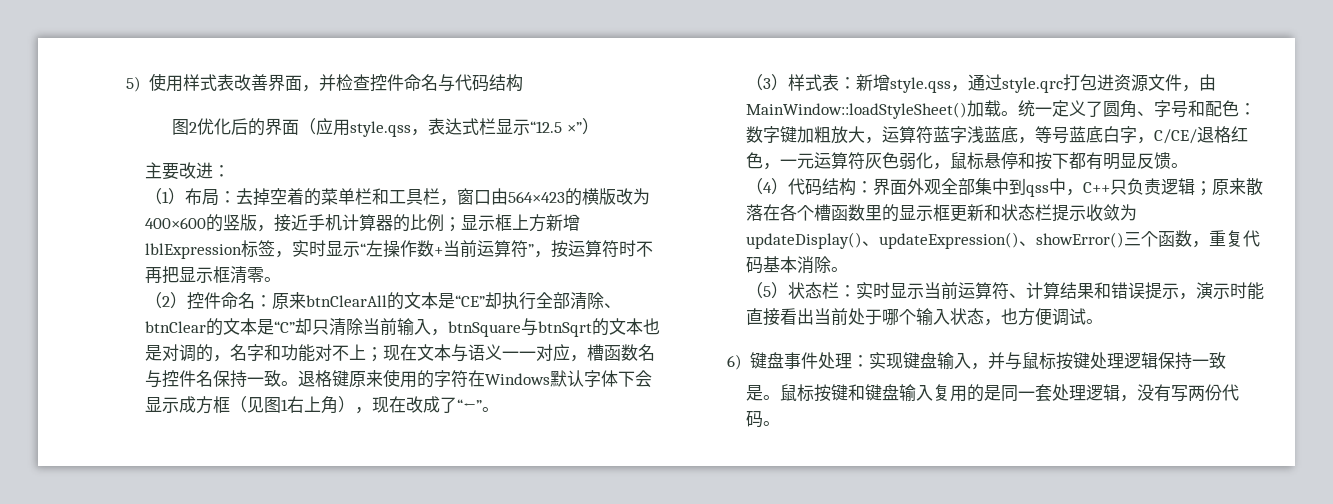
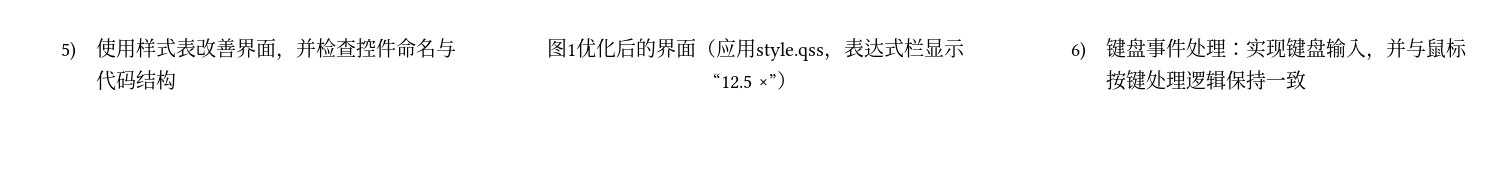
- 图2优化后的界面（应用style.qss，表达式栏显示“12.5 ×”）
+ 图1优化后的界面（应用style.qss，表达式栏显示“12.5 ×”）
- 主要改进：
- （1）布局：去掉空着的菜单栏和工具栏，窗口由564×423的横版改为400×600的竖版，接近手机计算器的比例；显示框上方新增lblExpression标签，实时显示“左操作数+当前运算符”，按运算符时不再把显示框清零。
- （2）控件命名：原来btnClearAll的文本是“CE”却执行全部清除、btnClear的文本是“C”却只清除当前输入，btnSquare与btnSqrt的文本也是对调的，名字和功能对不上；现在文本与语义一一对应，槽函数名与控件名保持一致。退格键原来使用的字符在Windows默认字体下会显示成方框（见图1右上角），现在改成了“←”。
- （3）样式表：新增style.qss，通过style.qrc打包进资源文件，由MainWindow::loadStyleSheet()加载。统一定义了圆角、字号和配色：数字键加粗放大，运算符蓝字浅蓝底，等号蓝底白字，C/CE/退格红色，一元运算符灰色弱化，鼠标悬停和按下都有明显反馈。
- （4）代码结构：界面外观全部集中到qss中，C++只负责逻辑；原来散落在各个槽函数里的显示框更新和状态栏提示收敛为updateDisplay()、updateExpression()、showError()三个函数，重复代码基本消除。
- （5）状态栏：实时显示当前运算符、计算结果和错误提示，演示时能直接看出当前处于哪个输入状态，也方便调试。
- 是。鼠标按键和键盘输入复用的是同一套处理逻辑，没有写两份代码。

